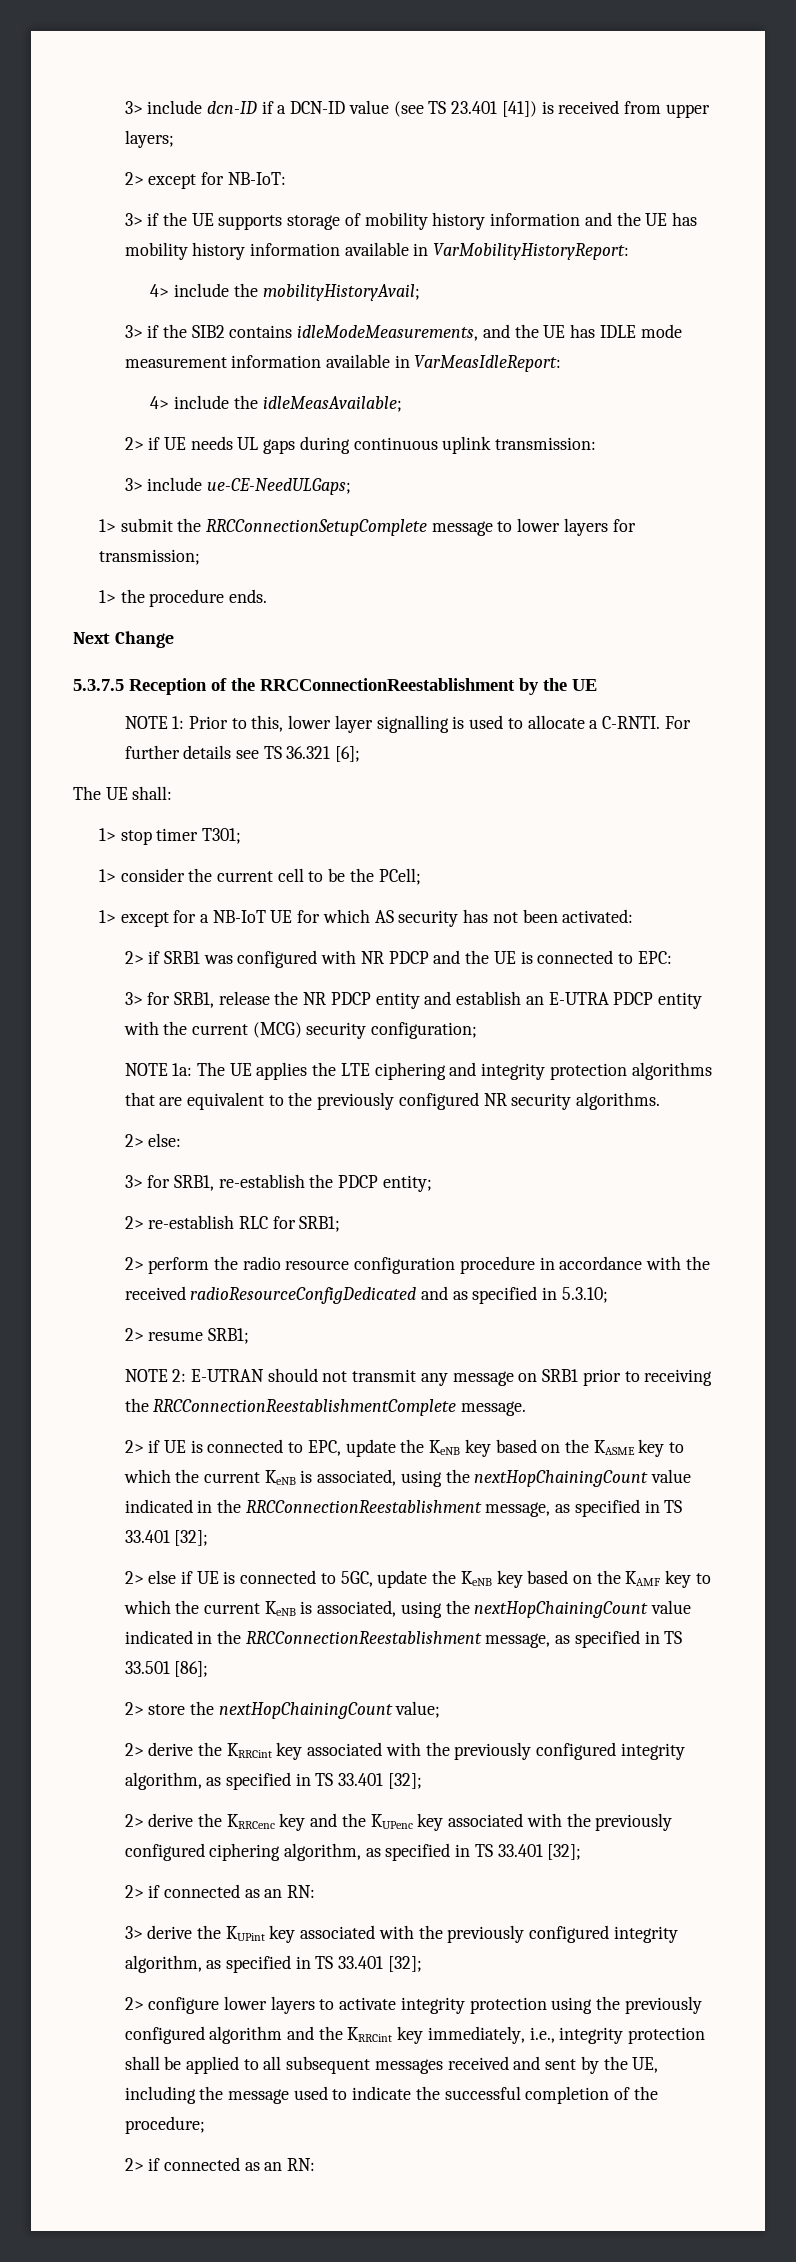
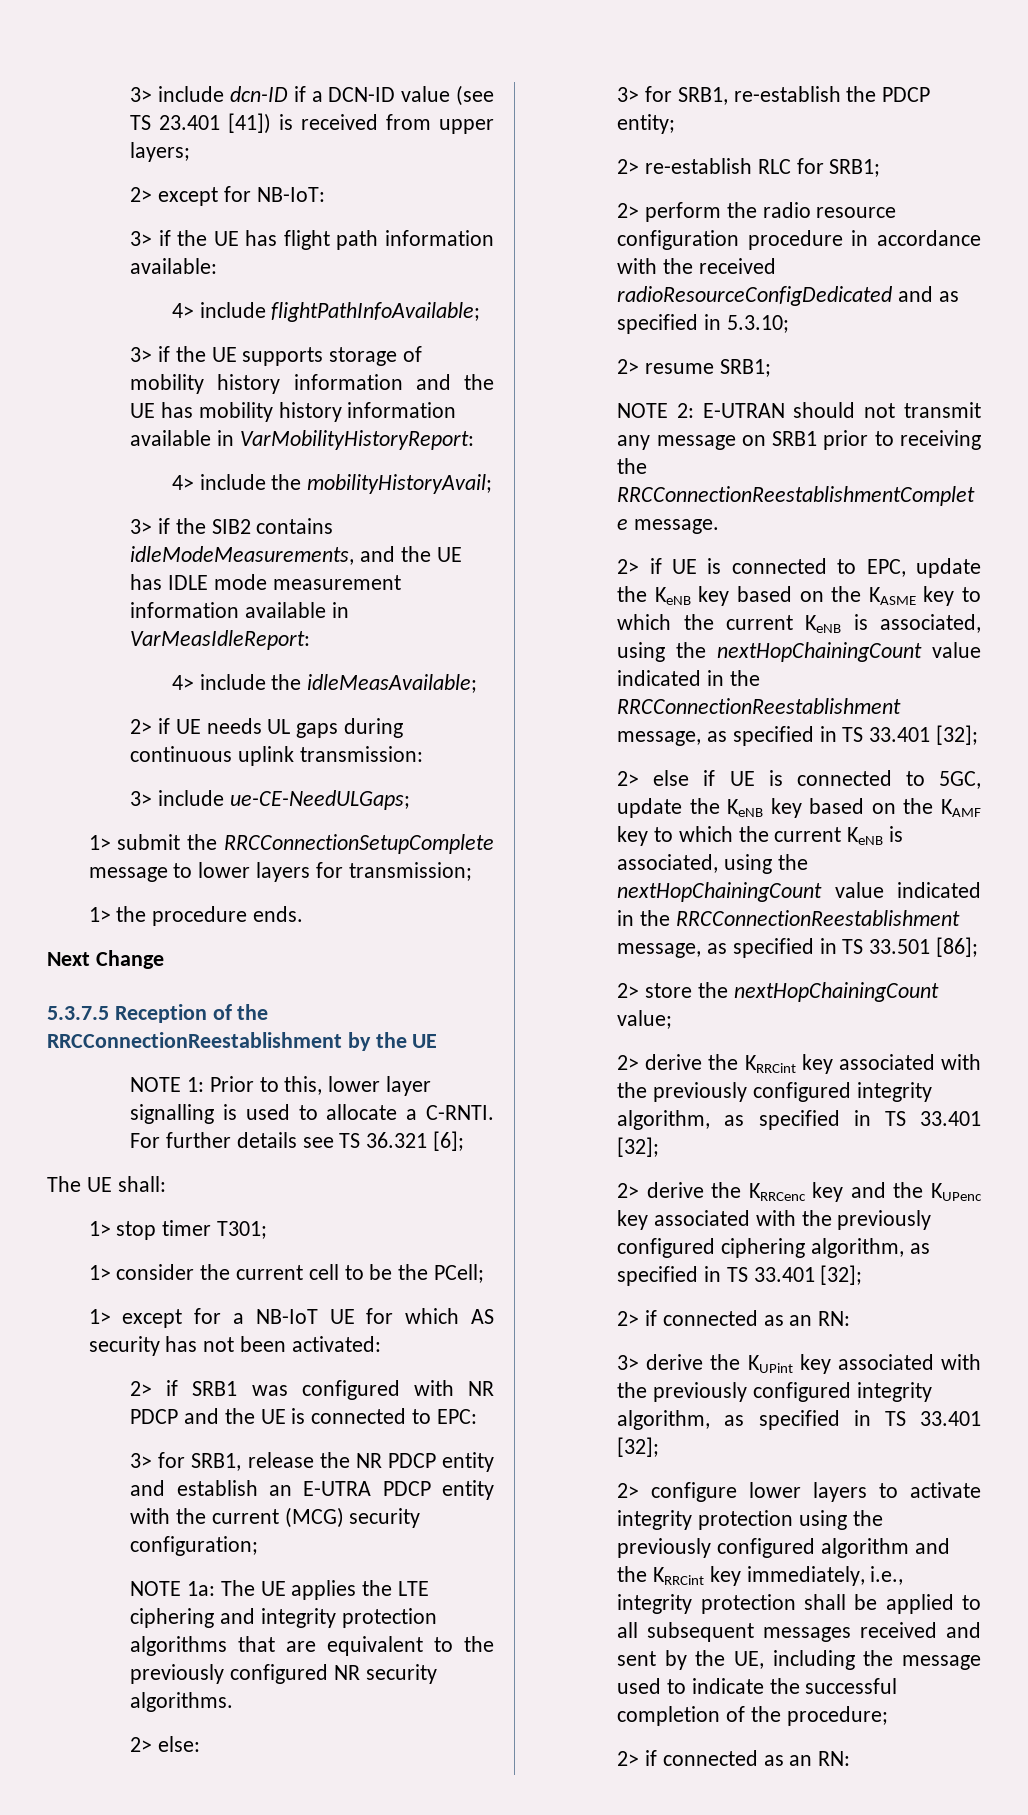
+ 3> if the UE has flight path information available:
+ 4> include flightPathInfoAvailable;

